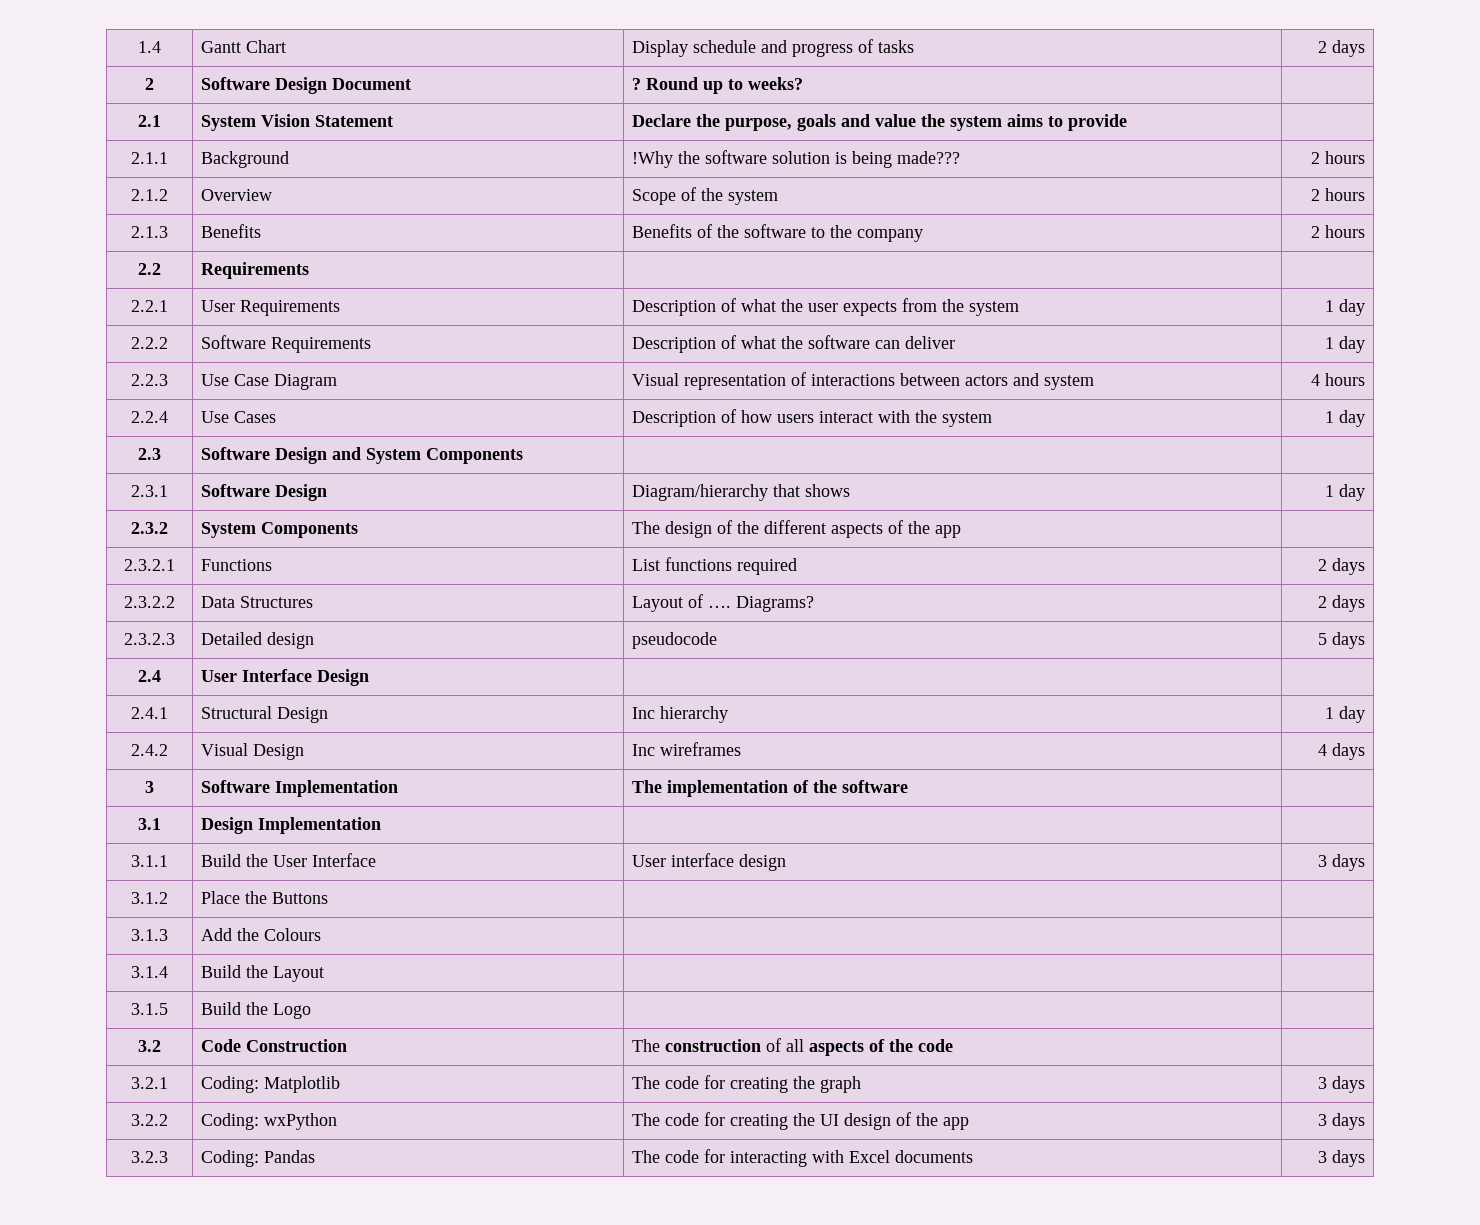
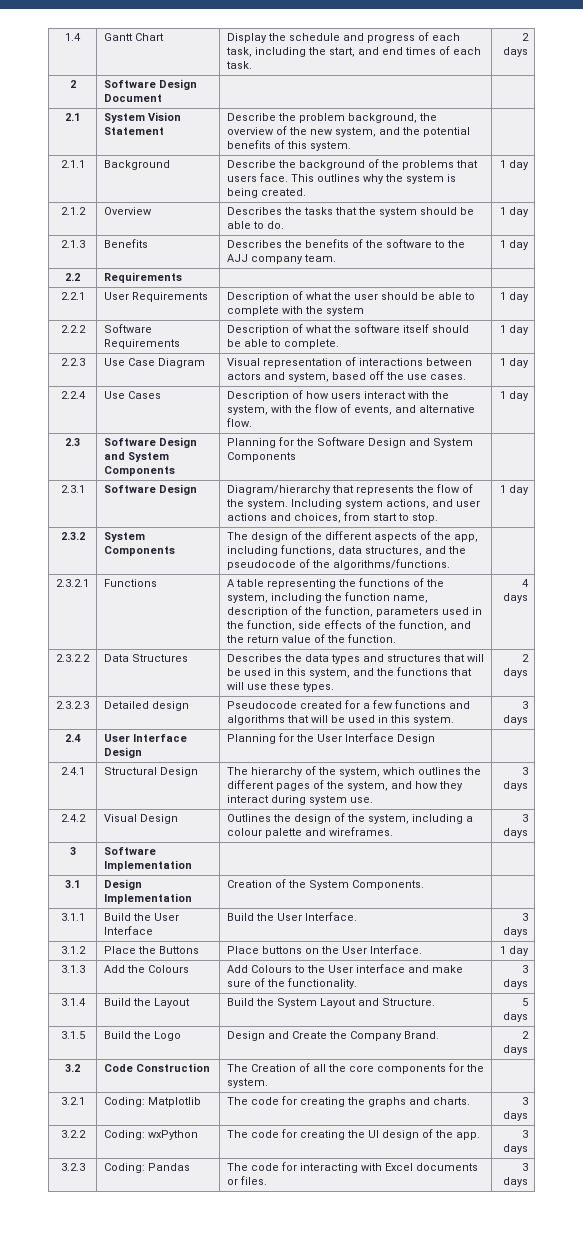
- 1.4 | Gantt Chart | Display schedule and progress of tasks | 2 days
+ 1.4 | Gantt Chart | Display the schedule and progress of each task, including the start, and end times of each task. | 2 days
- 2 | Software Design Document | ? Round up to weeks? |
+ 2 | Software Design Document | |
- 2.1 | System Vision Statement | Declare the purpose, goals and value the system aims to provide |
- 2.1.1 | Background | !Why the software solution is being made??? | 2 hours
- 2.1.2 | Overview | Scope of the system | 2 hours
+ 2.1 | System Vision Statement | Describe the problem background, the overview of the new system, and the potential benefits of this system. |
+ 2.1.1 | Background | Describe the background of the problems that users face. This outlines why the system is being created. | 1 day
+ 2.1.2 | Overview | Describes the tasks that the system should be able to do. | 1 day
- 2.1.3 | Benefits | Benefits of the software to the company | 2 hours
+ 2.1.3 | Benefits | Describes the benefits of the software to the AJJ company team. | 1 day
- 2.2.1 | User Requirements | Description of what the user expects from the system | 1 day
+ 2.2.1 | User Requirements | Description of what the user should be able to complete with the system | 1 day
- 2.2.2 | Software Requirements | Description of what the software can deliver | 1 day
+ 2.2.2 | Software Requirements | Description of what the software itself should be able to complete. | 1 day
- 2.2.3 | Use Case Diagram | Visual representation of interactions between actors and system | 4 hours
+ 2.2.3 | Use Case Diagram | Visual representation of interactions between actors and system, based off the use cases. | 1 day
- 2.2.4 | Use Cases | Description of how users interact with the system | 1 day
+ 2.2.4 | Use Cases | Description of how users interact with the system, with the flow of events, and alternative flow. | 1 day
- 2.3 | Software Design and System Components | |
+ 2.3 | Software Design and System Components | Planning for the Software Design and System Components |
- 2.3.1 | Software Design | Diagram/hierarchy that shows | 1 day
+ 2.3.1 | Software Design | Diagram/hierarchy that represents the flow of the system. Including system actions, and user actions and choices, from start to stop. | 1 day
- 2.3.2 | System Components | The design of the different aspects of the app |
- 2.3.2.1 | Functions | List functions required | 2 days
- 2.3.2.2 | Data Structures | Layout of …. Diagrams? | 2 days
+ 2.3.2 | System Components | The design of the different aspects of the app, including functions, data structures, and the pseudocode of the algorithms/functions. |
+ 2.3.2.1 | Functions | A table representing the functions of the system, including the function name, description of the function, parameters used in the function, side effects of the function, and the return value of the function. | 4 days
+ 2.3.2.2 | Data Structures | Describes the data types and structures that will be used in this system, and the functions that will use these types. | 2 days
- 2.3.2.3 | Detailed design | pseudocode | 5 days
+ 2.3.2.3 | Detailed design | Pseudocode created for a few functions and algorithms that will be used in this system. | 3 days
- 2.4 | User Interface Design | |
+ 2.4 | User Interface Design | Planning for the User Interface Design |
- 2.4.1 | Structural Design | Inc hierarchy | 1 day
- 2.4.2 | Visual Design | Inc wireframes | 4 days
- 3 | Software Implementation | The implementation of the software |
- 3.1 | Design Implementation | |
+ 2.4.1 | Structural Design | The hierarchy of the system, which outlines the different pages of the system, and how they interact during system use. | 3 days
+ 2.4.2 | Visual Design | Outlines the design of the system, including a colour palette and wireframes. | 3 days
+ 3 | Software Implementation | |
+ 3.1 | Design Implementation | Creation of the System Components. |
- 3.1.1 | Build the User Interface | User interface design | 3 days
+ 3.1.1 | Build the User Interface | Build the User Interface. | 3 days
- 3.1.2 | Place the Buttons | |
- 3.1.3 | Add the Colours | |
- 3.1.4 | Build the Layout | |
- 3.1.5 | Build the Logo | |
+ 3.1.2 | Place the Buttons | Place buttons on the User Interface. | 1 day
+ 3.1.3 | Add the Colours | Add Colours to the User interface and make sure of the functionality. | 3 days
+ 3.1.4 | Build the Layout | Build the System Layout and Structure. | 5 days
+ 3.1.5 | Build the Logo | Design and Create the Company Brand. | 2 days
- 3.2 | Code Construction | The construction of all aspects of the code |
+ 3.2 | Code Construction | The Creation of all the core components for the system. |
- 3.2.1 | Coding: Matplotlib | The code for creating the graph | 3 days
+ 3.2.1 | Coding: Matplotlib | The code for creating the graphs and charts. | 3 days
- 3.2.2 | Coding: wxPython | The code for creating the UI design of the app | 3 days
+ 3.2.2 | Coding: wxPython | The code for creating the UI design of the app. | 3 days
- 3.2.3 | Coding: Pandas | The code for interacting with Excel documents | 3 days
+ 3.2.3 | Coding: Pandas | The code for interacting with Excel documents or files. | 3 days

